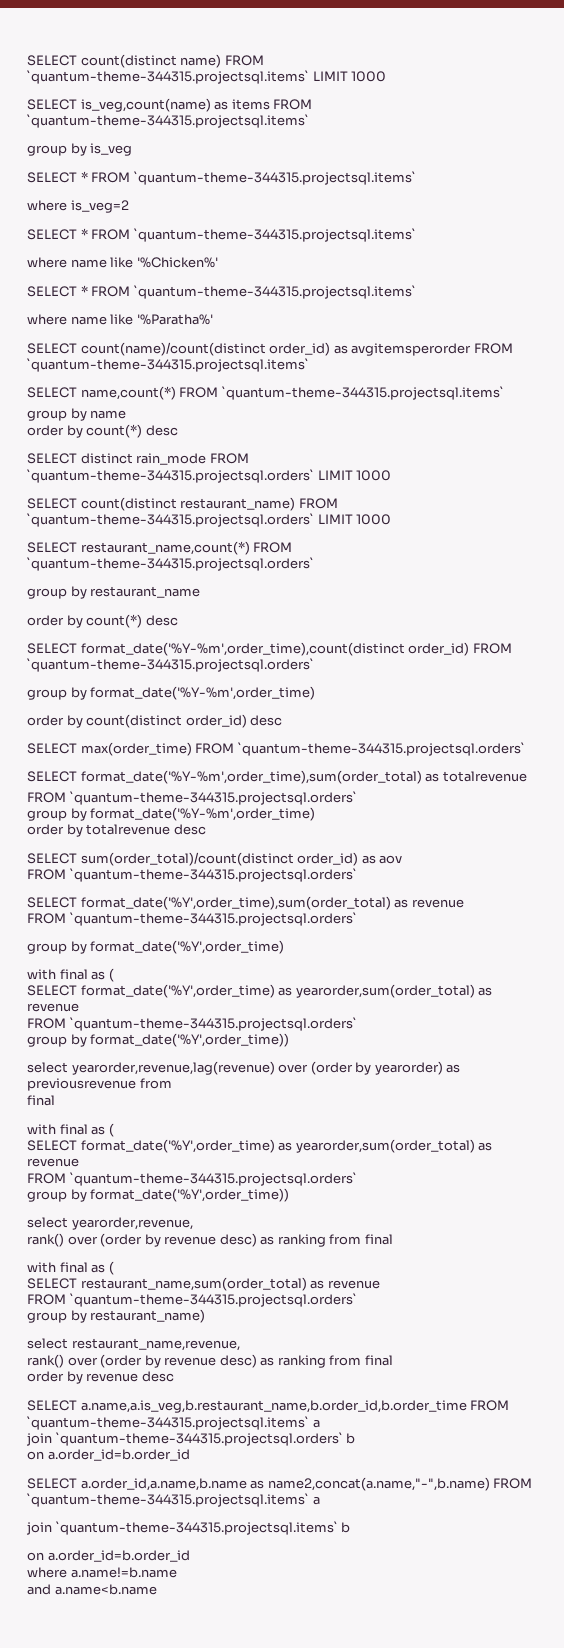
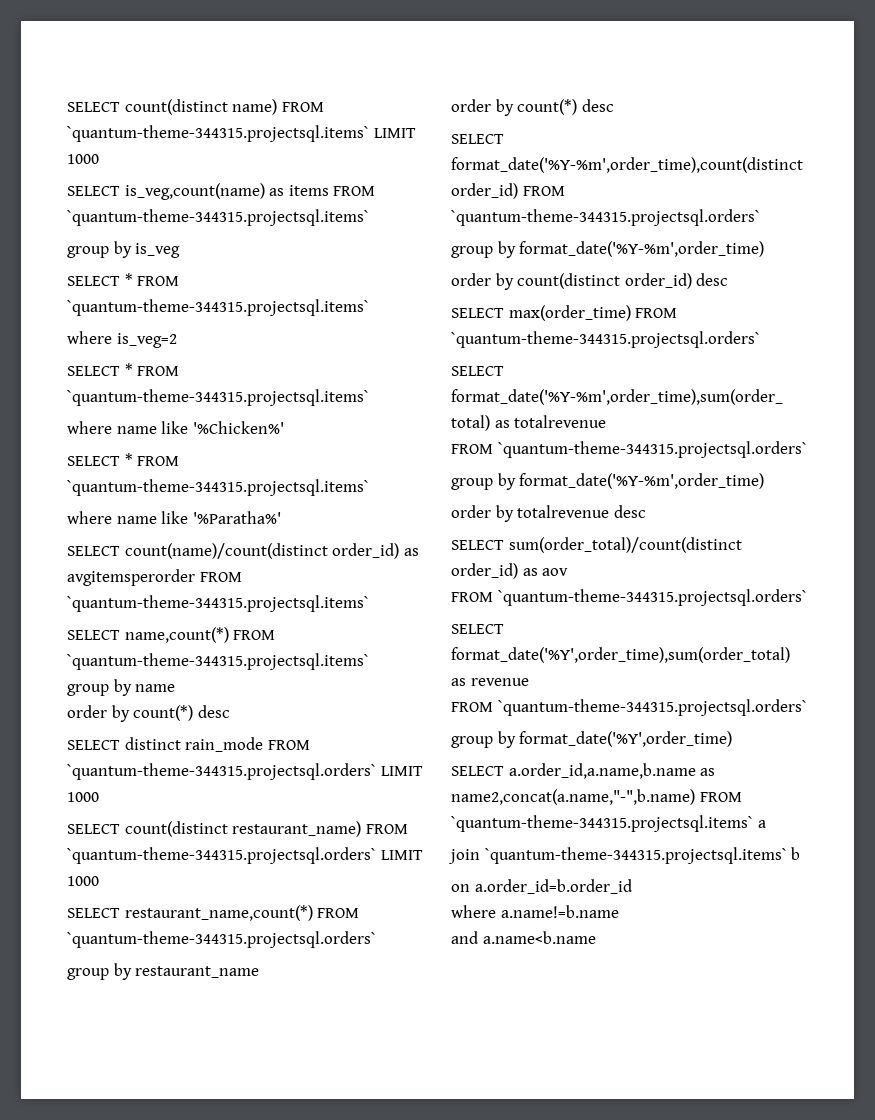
  group by format_date('%Y',order_time)
- with final as (
- SELECT format_date('%Y',order_time) as yearorder,sum(order_total) as revenue
- FROM `quantum-theme-344315.projectsql.orders`
- group by format_date('%Y',order_time))
- select yearorder,revenue,lag(revenue) over (order by yearorder) as previousrevenue from
- final
- with final as (
- SELECT format_date('%Y',order_time) as yearorder,sum(order_total) as revenue
- FROM `quantum-theme-344315.projectsql.orders`
- group by format_date('%Y',order_time))
- select yearorder,revenue,
- rank() over (order by revenue desc) as ranking from final
- with final as (
- SELECT restaurant_name,sum(order_total) as revenue
- FROM `quantum-theme-344315.projectsql.orders`
- group by restaurant_name)
- select restaurant_name,revenue,
- rank() over (order by revenue desc) as ranking from final
- order by revenue desc
- SELECT a.name,a.is_veg,b.restaurant_name,b.order_id,b.order_time FROM `quantum-theme-344315.projectsql.items` a
- join `quantum-theme-344315.projectsql.orders` b
- on a.order_id=b.order_id

